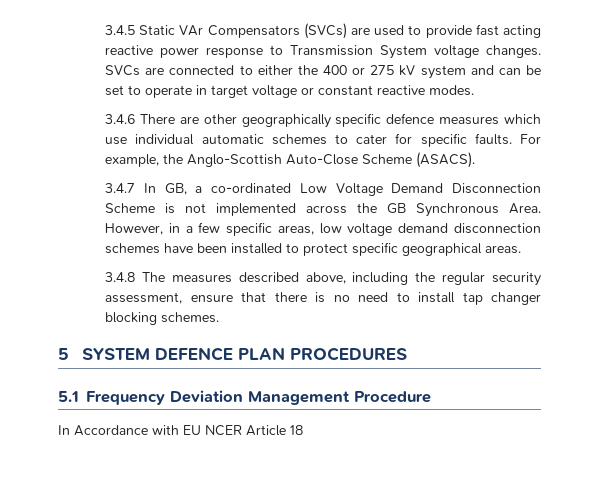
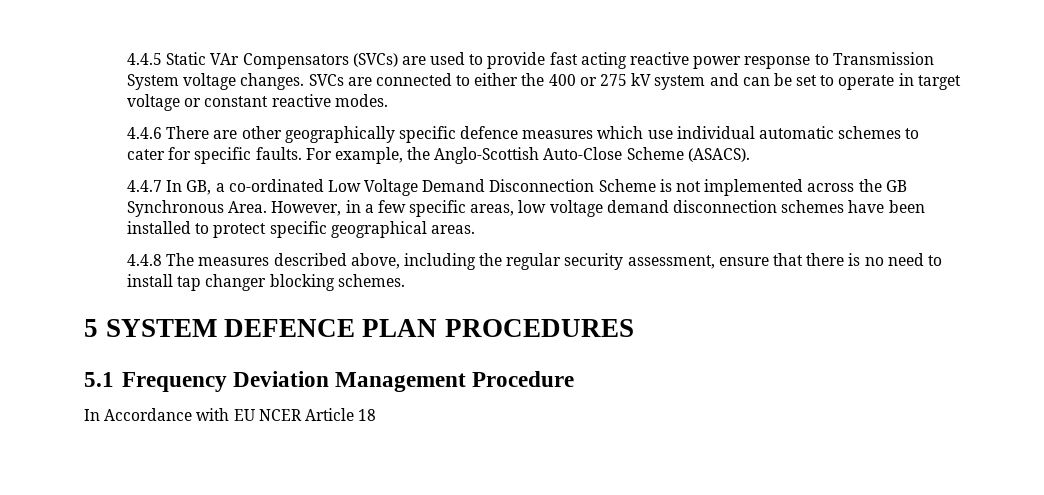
- 3.4.5 Static VAr Compensators (SVCs) are used to provide fast acting reactive power response to Transmission System voltage changes.
+ 4.4.5 Static VAr Compensators (SVCs) are used to provide fast acting reactive power response to Transmission System voltage changes.
- 3.4.6 There are other geographically specific defence measures which use individual automatic schemes to cater for specific faults.
+ 4.4.6 There are other geographically specific defence measures which use individual automatic schemes to cater for specific faults.
- 3.4.7 In GB, a co-ordinated Low Voltage Demand Disconnection Scheme is not implemented across the GB Synchronous Area.
+ 4.4.7 In GB, a co-ordinated Low Voltage Demand Disconnection Scheme is not implemented across the GB Synchronous Area.
- 3.4.8 The measures described above, including the regular security assessment, ensure that there is no need to install tap changer blocking schemes.
+ 4.4.8 The measures described above, including the regular security assessment, ensure that there is no need to install tap changer blocking schemes.

